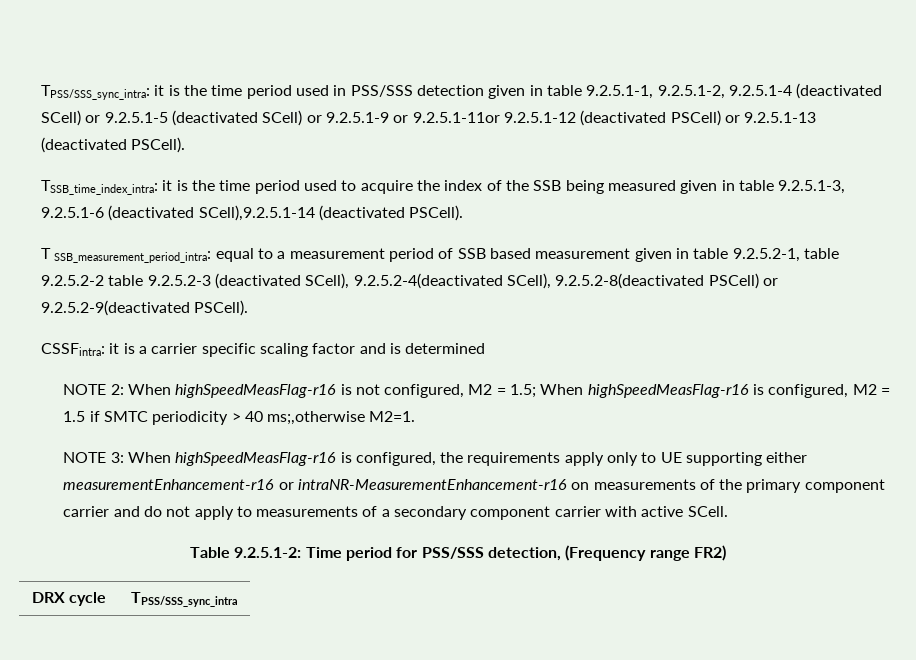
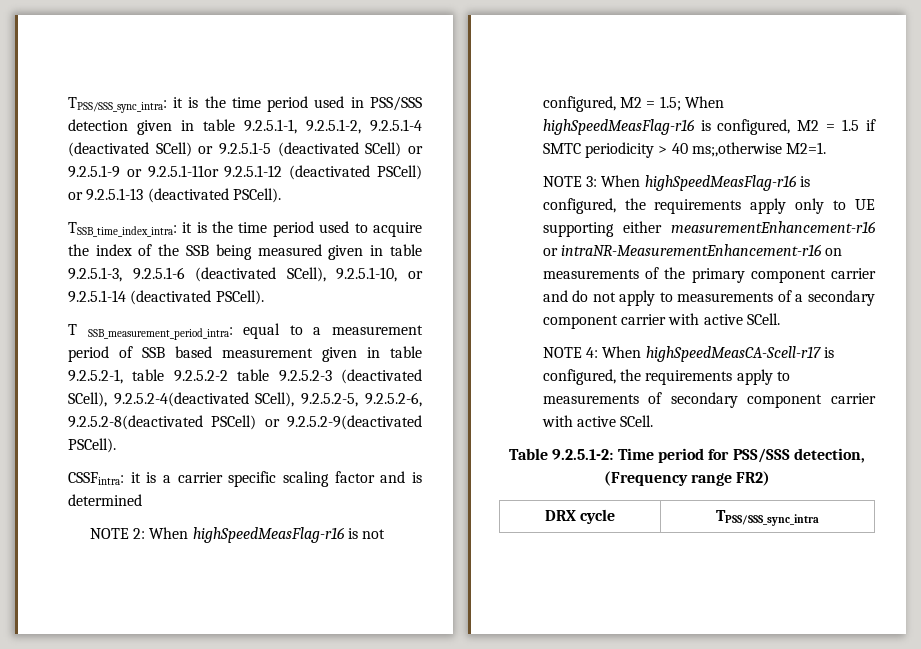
- TSSB_time_index_intra: it is the time period used to acquire the index of the SSB being measured given in table 9.2.5.1-3, 9.2.5.1-6 (deactivated SCell),9.2.5.1-14 (deactivated PSCell).
+ TSSB_time_index_intra: it is the time period used to acquire the index of the SSB being measured given in table 9.2.5.1-3, 9.2.5.1-6 (deactivated SCell), 9.2.5.1-10, or 9.2.5.1-14 (deactivated PSCell).
- T SSB_measurement_period_intra: equal to a measurement period of SSB based measurement given in table 9.2.5.2-1, table 9.2.5.2-2 table 9.2.5.2-3 (deactivated SCell), 9.2.5.2-4(deactivated SCell), 9.2.5.2-8(deactivated PSCell) or 9.2.5.2-9(deactivated PSCell).
+ T SSB_measurement_period_intra: equal to a measurement period of SSB based measurement given in table 9.2.5.2-1, table 9.2.5.2-2 table 9.2.5.2-3 (deactivated SCell), 9.2.5.2-4(deactivated SCell), 9.2.5.2-5, 9.2.5.2-6, 9.2.5.2-8(deactivated PSCell) or 9.2.5.2-9(deactivated PSCell).
+ NOTE 4: When highSpeedMeasCA-Scell-r17 is configured, the requirements apply to measurements of secondary component carrier with active SCell.

